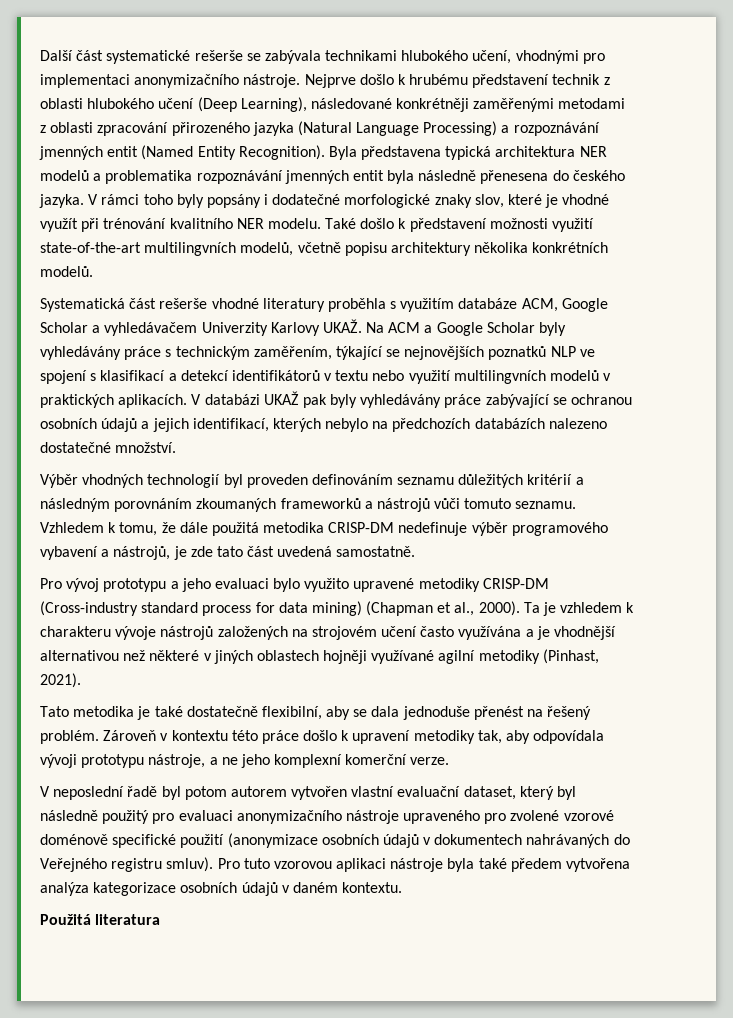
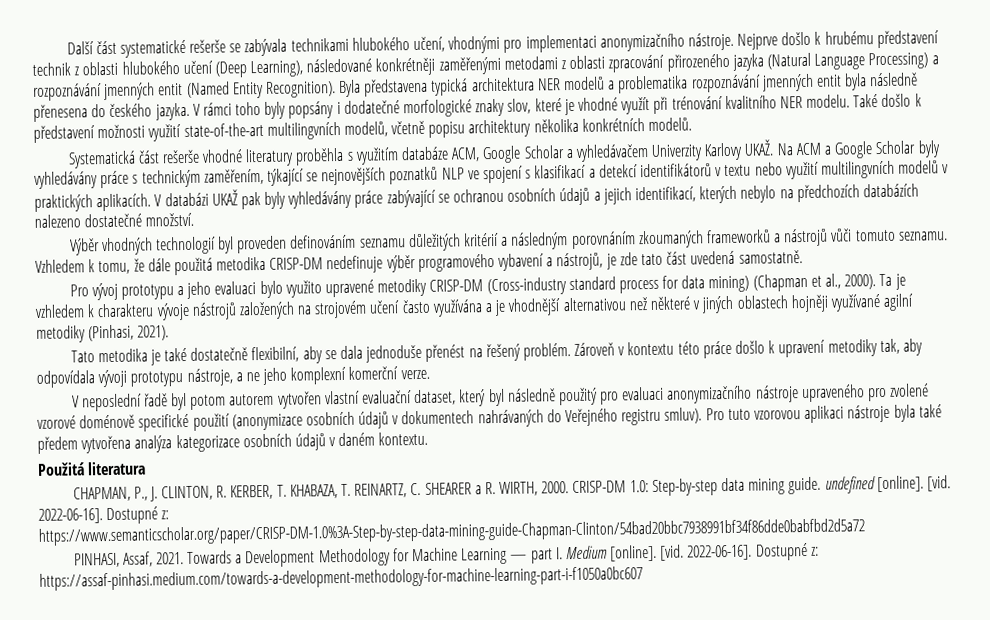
- Ta je vzhledem k charakteru vývoje nástrojů založených na strojovém učení často využívána a je vhodnější alternativou než některé v jiných oblastech hojněji využívané agilní metodiky (Pinhast, 2021).
+ Ta je vzhledem k charakteru vývoje nástrojů založených na strojovém učení často využívána a je vhodnější alternativou než některé v jiných oblastech hojněji využívané agilní metodiky (Pinhasi, 2021).
+ CHAPMAN, P., J. CLINTON, R. KERBER, T. KHABAZA, T. REINARTZ, C. SHEARER a R. WIRTH, 2000. CRISP-DM 1.0: Step-by-step data mining guide. undefined [online]. [vid. 2022-06-16]. Dostupné z: https://www.semanticscholar.org/paper/CRISP-DM-1.0%3A-Step-by-step-data-mining-guide-Chapman-Clinton/54bad20bbc7938991bf34f86dde0babfbd2d5a72
+ PINHASI, Assaf, 2021. Towards a Development Methodology for Machine Learning — part I. Medium [online]. [vid. 2022-06-16]. Dostupné z: https://assaf-pinhasi.medium.com/towards-a-development-methodology-for-machine-learning-part-i-f1050a0bc607

